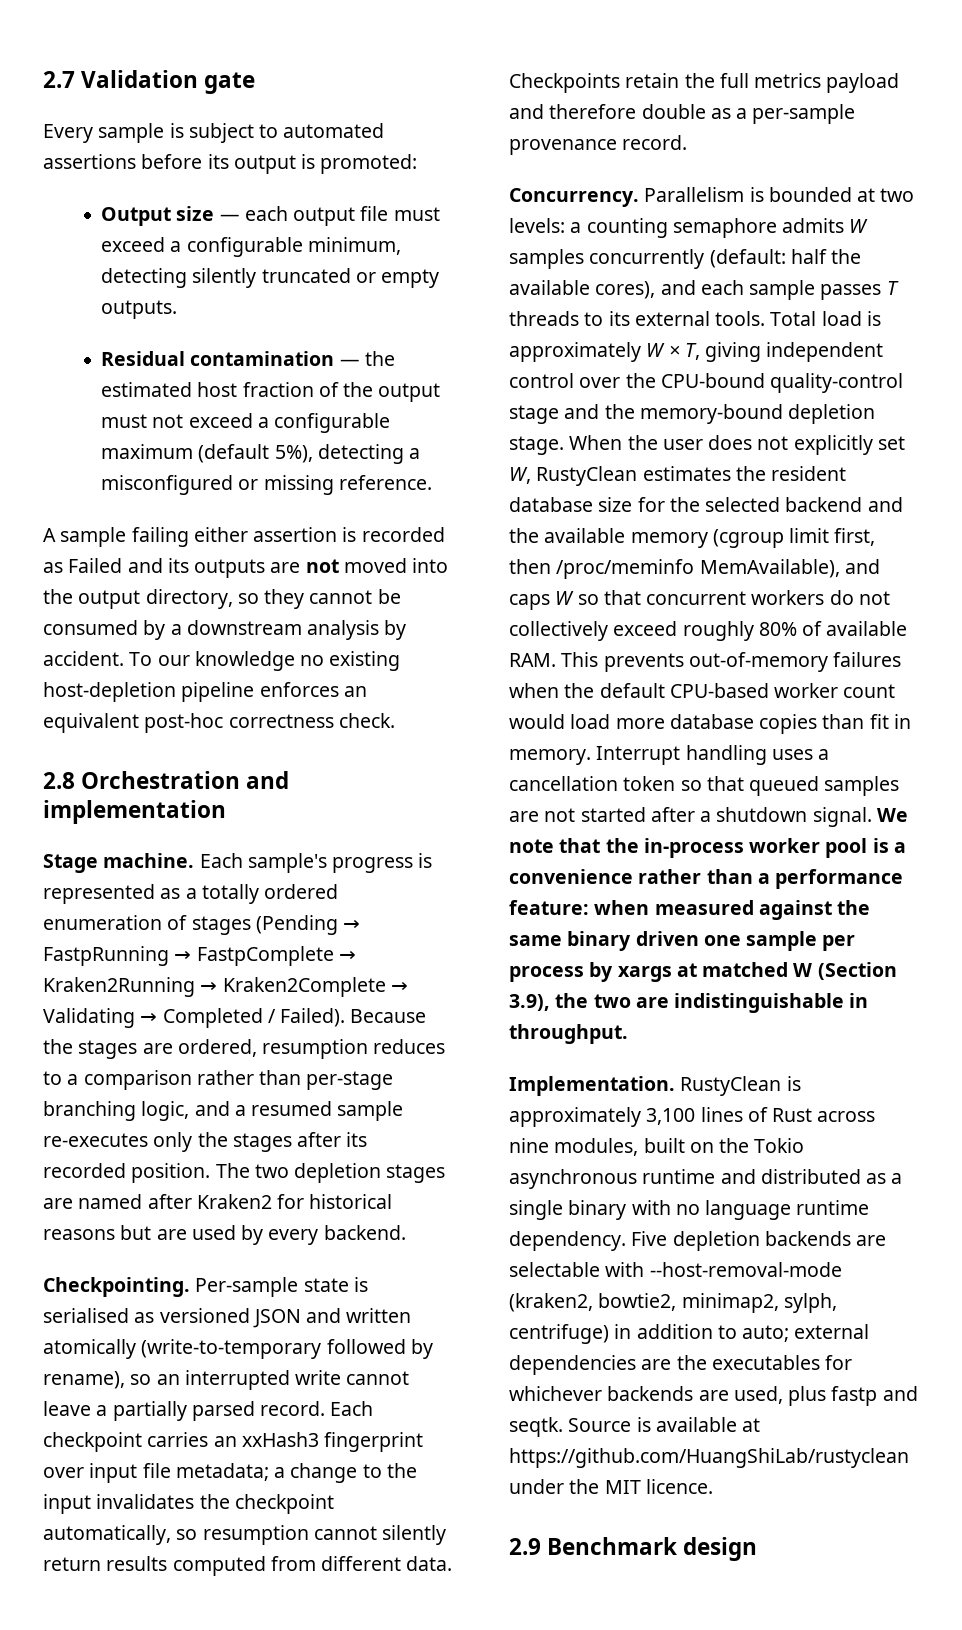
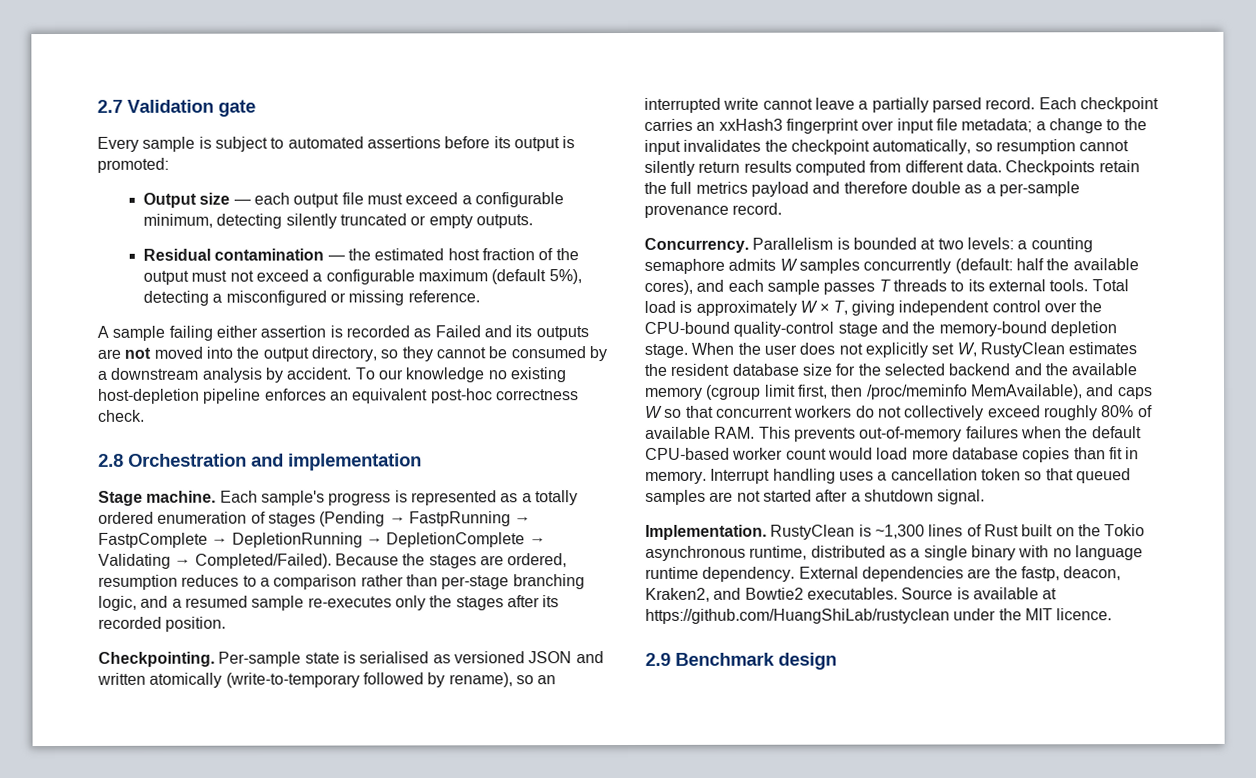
- Each sample's progress is represented as a totally ordered enumeration of stages (Pending → FastpRunning → FastpComplete → Kraken2Running → Kraken2Complete → Validating → Completed / Failed).
+ Each sample's progress is represented as a totally ordered enumeration of stages (Pending → FastpRunning → FastpComplete → DepletionRunning → DepletionComplete → Validating → Completed/Failed).
- The two depletion stages are named after Kraken2 for historical reasons but are used by every backend.
- We note that the in-process worker pool is a convenience rather than a performance feature: when measured against the same binary driven one sample per process by xargs at matched W (Section 3.9), the two are indistinguishable in throughput.
- RustyClean is approximately 3,100 lines of Rust across nine modules, built on the Tokio asynchronous runtime and distributed as a single binary with no language runtime dependency.
+ RustyClean is ~1,300 lines of Rust built on the Tokio asynchronous runtime, distributed as a single binary with no language runtime dependency.
- Five depletion backends are selectable with --host-removal-mode (kraken2, bowtie2, minimap2, sylph, centrifuge) in addition to auto; external dependencies are the executables for whichever backends are used, plus fastp and seqtk.
+ External dependencies are the fastp, deacon, Kraken2, and Bowtie2 executables.

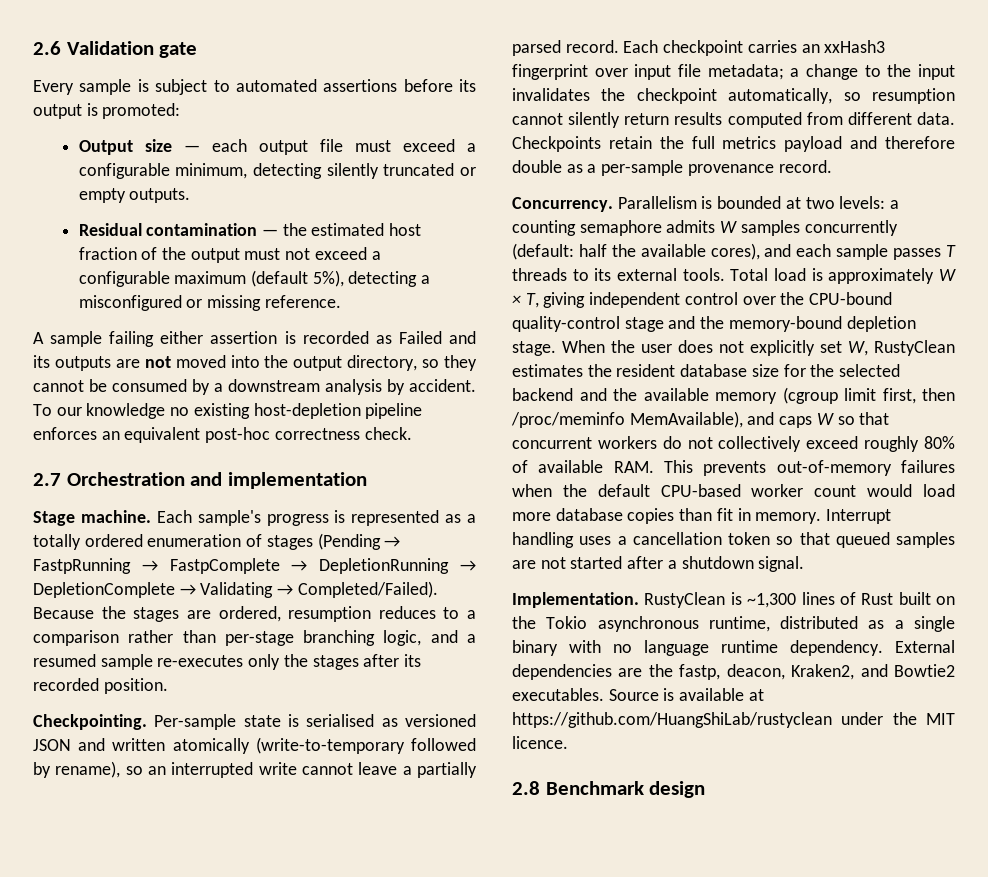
- 2.7 Validation gate
+ 2.6 Validation gate
- 2.8 Orchestration and implementation
+ 2.7 Orchestration and implementation
- 2.9 Benchmark design
+ 2.8 Benchmark design

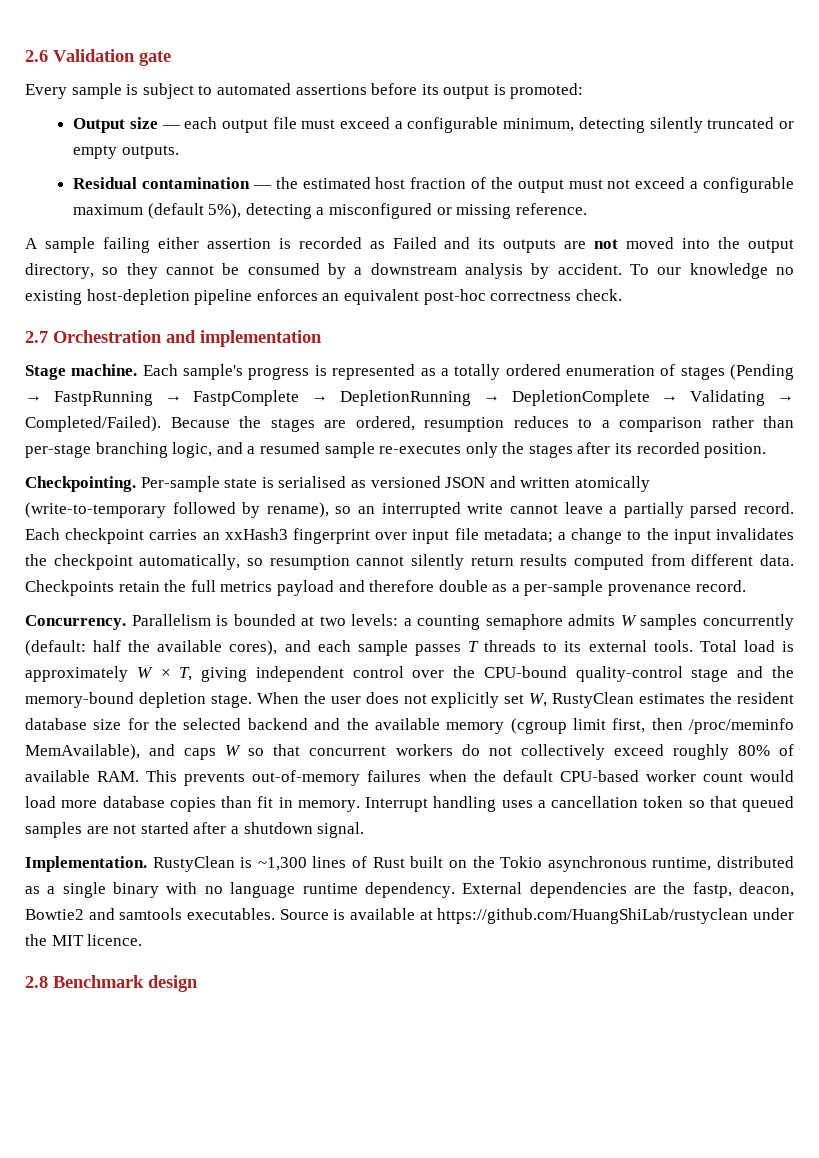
- External dependencies are the fastp, deacon, Kraken2, and Bowtie2 executables.
+ External dependencies are the fastp, deacon, Bowtie2 and samtools executables.

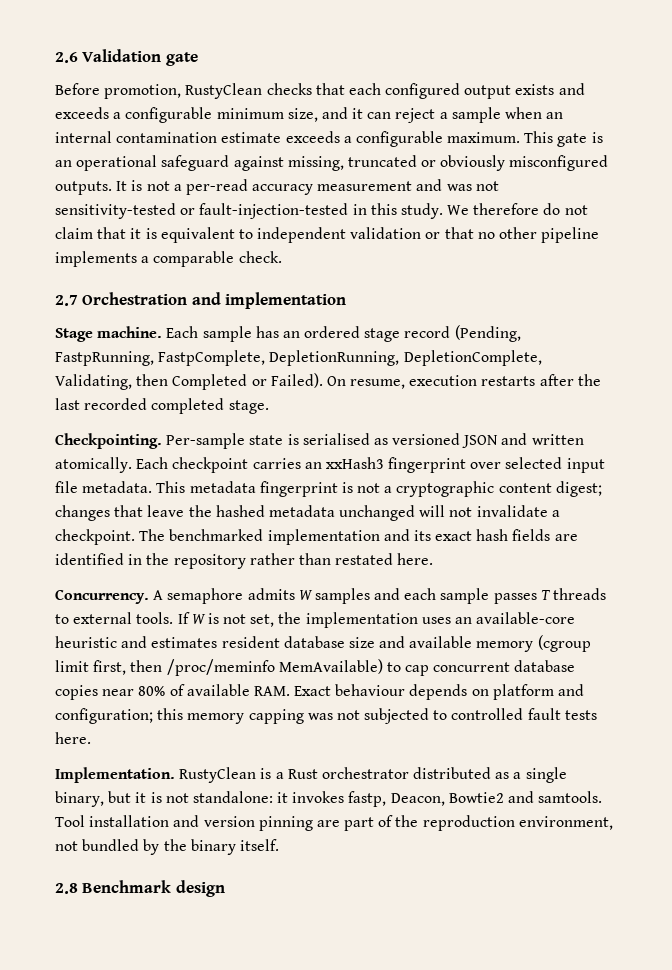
- Every sample is subject to automated assertions before its output is promoted:
- Output size — each output file must exceed a configurable minimum, detecting silently truncated or empty outputs.
- Residual contamination — the estimated host fraction of the output must not exceed a configurable maximum (default 5%), detecting a misconfigured or missing reference.
- A sample failing either assertion is recorded as Failed and its outputs are not moved into the output directory, so they cannot be consumed by a downstream analysis by accident. To our knowledge no existing host-depletion pipeline enforces an equivalent post-hoc correctness check.
+ Before promotion, RustyClean checks that each configured output exists and exceeds a configurable minimum size, and it can reject a sample when an internal contamination estimate exceeds a configurable maximum. This gate is an operational safeguard against missing, truncated or obviously misconfigured outputs. It is not a per-read accuracy measurement and was not sensitivity-tested or fault-injection-tested in this study. We therefore do not claim that it is equivalent to independent validation or that no other pipeline implements a comparable check.
- Each sample's progress is represented as a totally ordered enumeration of stages (Pending → FastpRunning → FastpComplete → DepletionRunning → DepletionComplete → Validating → Completed/Failed). Because the stages are ordered, resumption reduces to a comparison rather than per-stage branching logic, and a resumed sample re-executes only the stages after its recorded position.
+ Each sample has an ordered stage record (Pending, FastpRunning, FastpComplete, DepletionRunning, DepletionComplete, Validating, then Completed or Failed). On resume, execution restarts after the last recorded completed stage.
- Per-sample state is serialised as versioned JSON and written atomically (write-to-temporary followed by rename), so an interrupted write cannot leave a partially parsed record.
+ Per-sample state is serialised as versioned JSON and written atomically.
- Each checkpoint carries an xxHash3 fingerprint over input file metadata; a change to the input invalidates the checkpoint automatically, so resumption cannot silently return results computed from different data. Checkpoints retain the full metrics payload and therefore double as a per-sample provenance record.
- Concurrency. Parallelism is bounded at two levels: a counting semaphore admits W samples concurrently (default: half the available cores), and each sample passes T threads to its external tools.
+ Each checkpoint carries an xxHash3 fingerprint over selected input file metadata. This metadata fingerprint is not a cryptographic content digest; changes that leave the hashed metadata unchanged will not invalidate a checkpoint. The benchmarked implementation and its exact hash fields are identified in the repository rather than restated here.
+ Concurrency. A semaphore admits W samples and each sample passes T threads to external tools.
- Total load is approximately W × T, giving independent control over the CPU-bound quality-control stage and the memory-bound depletion stage. When the user does not explicitly set W, RustyClean estimates the resident database size for the selected backend and the available memory (cgroup limit first, then /proc/meminfo MemAvailable), and caps W so that concurrent workers do not collectively exceed roughly 80% of available RAM. This prevents out-of-memory failures when the default CPU-based worker count would load more database copies than fit in memory. Interrupt handling uses a cancellation token so that queued samples are not started after a shutdown signal.
- Implementation. RustyClean is ~1,300 lines of Rust built on the Tokio asynchronous runtime, distributed as a single binary with no language runtime dependency. External dependencies are the fastp, deacon, Bowtie2 and samtools executables. Source is available at https://github.com/HuangShiLab/rustyclean under the MIT licence.
+ If W is not set, the implementation uses an available-core heuristic and estimates resident database size and available memory (cgroup limit first, then /proc/meminfo MemAvailable) to cap concurrent database copies near 80% of available RAM. Exact behaviour depends on platform and configuration; this memory capping was not subjected to controlled fault tests here.
+ Implementation. RustyClean is a Rust orchestrator distributed as a single binary, but it is not standalone: it invokes fastp, Deacon, Bowtie2 and samtools. Tool installation and version pinning are part of the reproduction environment, not bundled by the binary itself.

